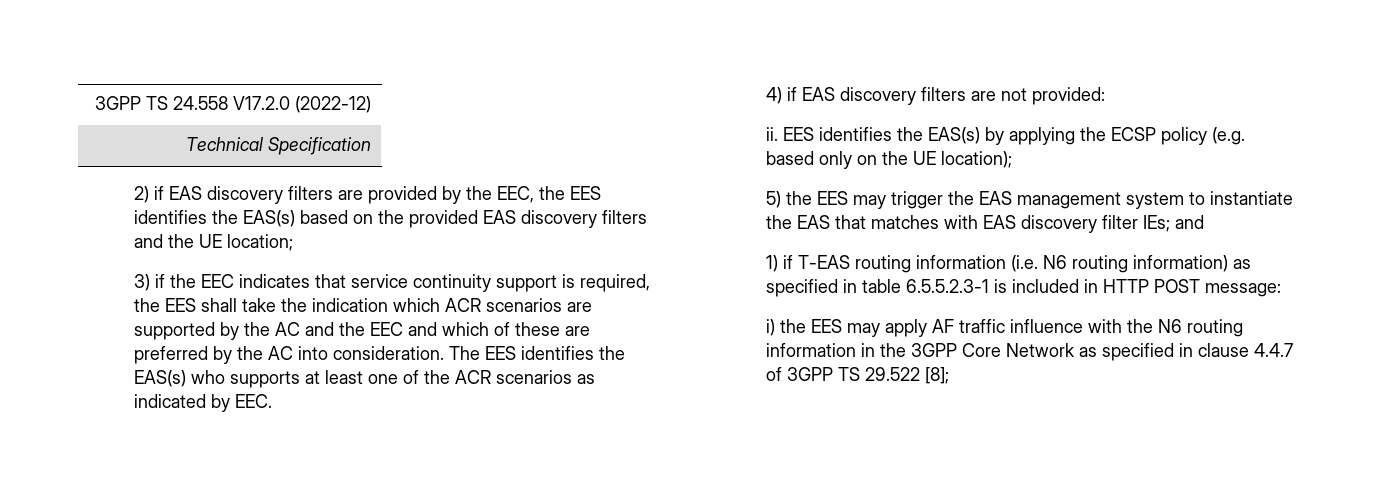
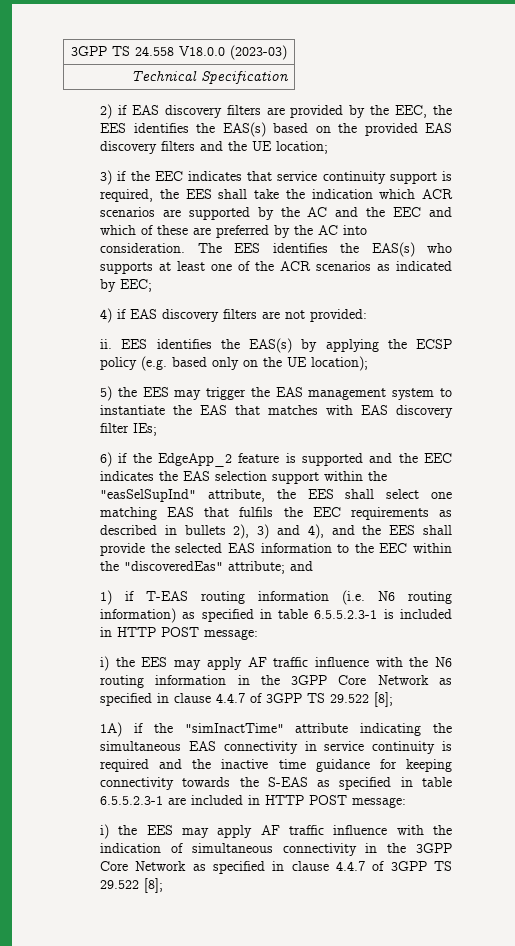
- 3GPP TS 24.558 V17.2.0 (2022-12)
+ 3GPP TS 24.558 V18.0.0 (2023-03)
- The EES identifies the EAS(s) who supports at least one of the ACR scenarios as indicated by EEC.
+ The EES identifies the EAS(s) who supports at least one of the ACR scenarios as indicated by EEC;
- 5) the EES may trigger the EAS management system to instantiate the EAS that matches with EAS discovery filter IEs; and
+ 5) the EES may trigger the EAS management system to instantiate the EAS that matches with EAS discovery filter IEs;
+ 6) if the EdgeApp_2 feature is supported and the EEC indicates the EAS selection support within the "easSelSupInd" attribute, the EES shall select one matching EAS that fulfils the EEC requirements as described in bullets 2), 3) and 4), and the EES shall provide the selected EAS information to the EEC within the "discoveredEas" attribute; and
+ 1A) if the "simInactTime" attribute indicating the simultaneous EAS connectivity in service continuity is required and the inactive time guidance for keeping connectivity towards the S-EAS as specified in table 6.5.5.2.3-1 are included in HTTP POST message:
+ i) the EES may apply AF traffic influence with the indication of simultaneous connectivity in the 3GPP Core Network as specified in clause 4.4.7 of 3GPP TS 29.522 [8];

